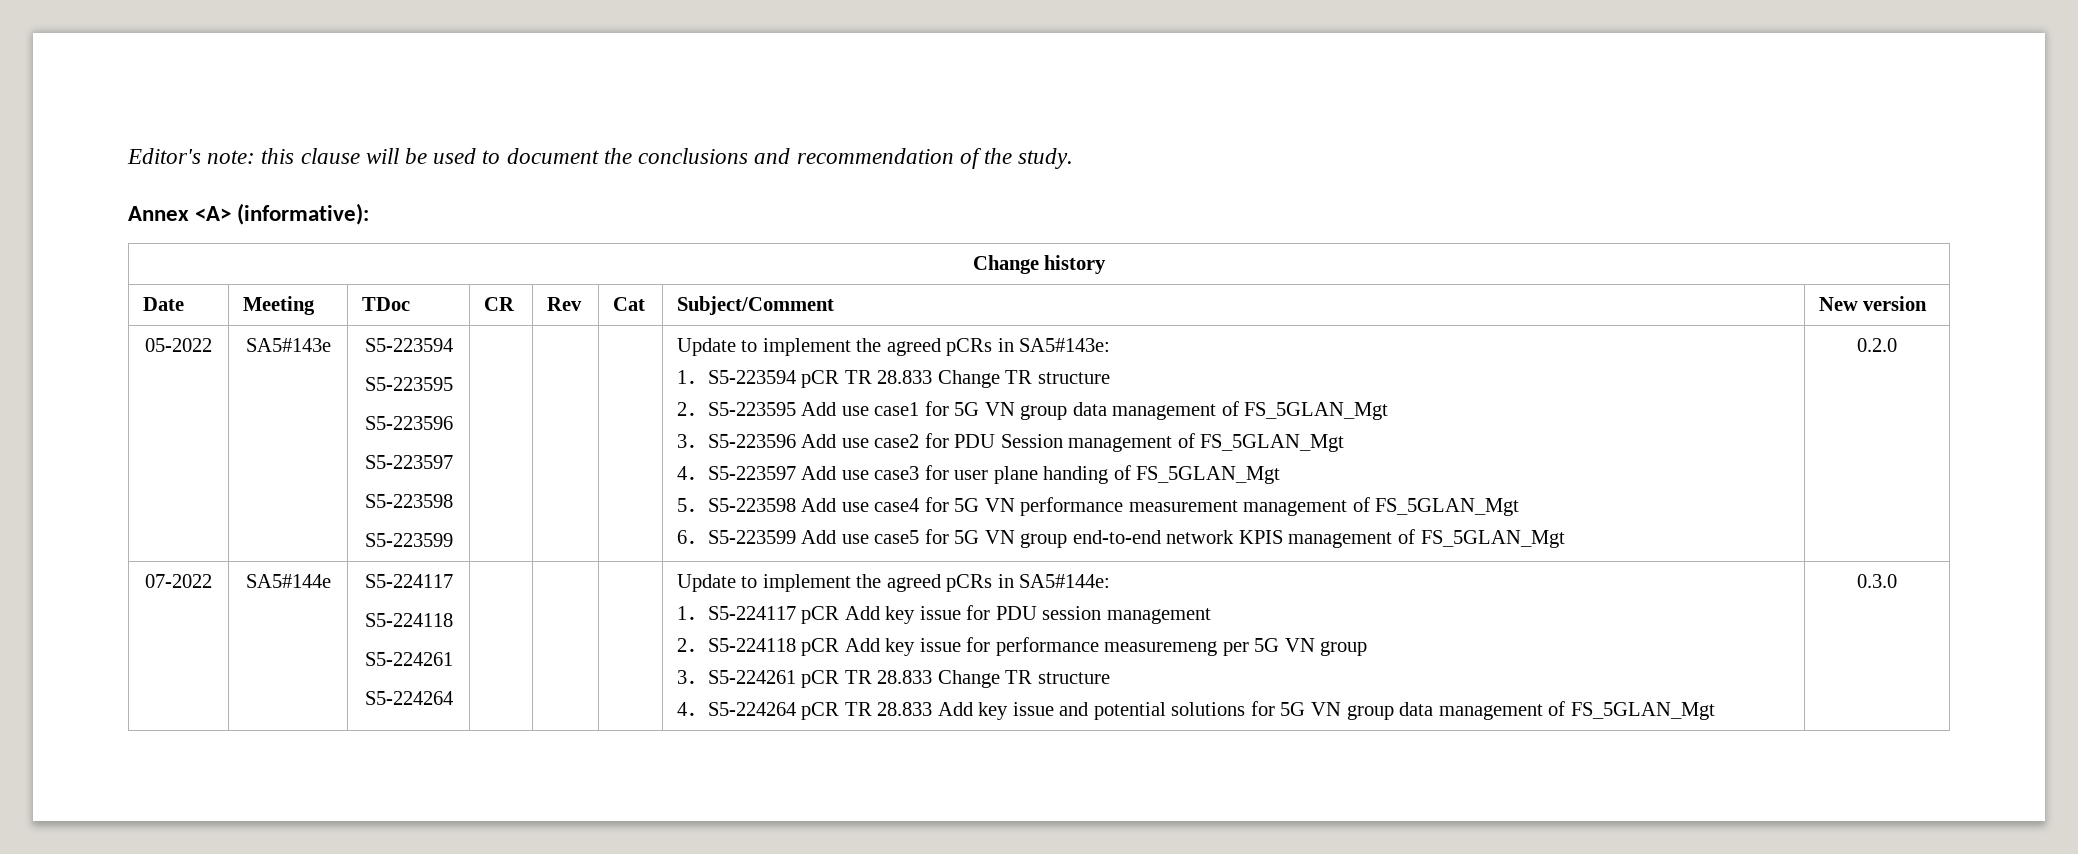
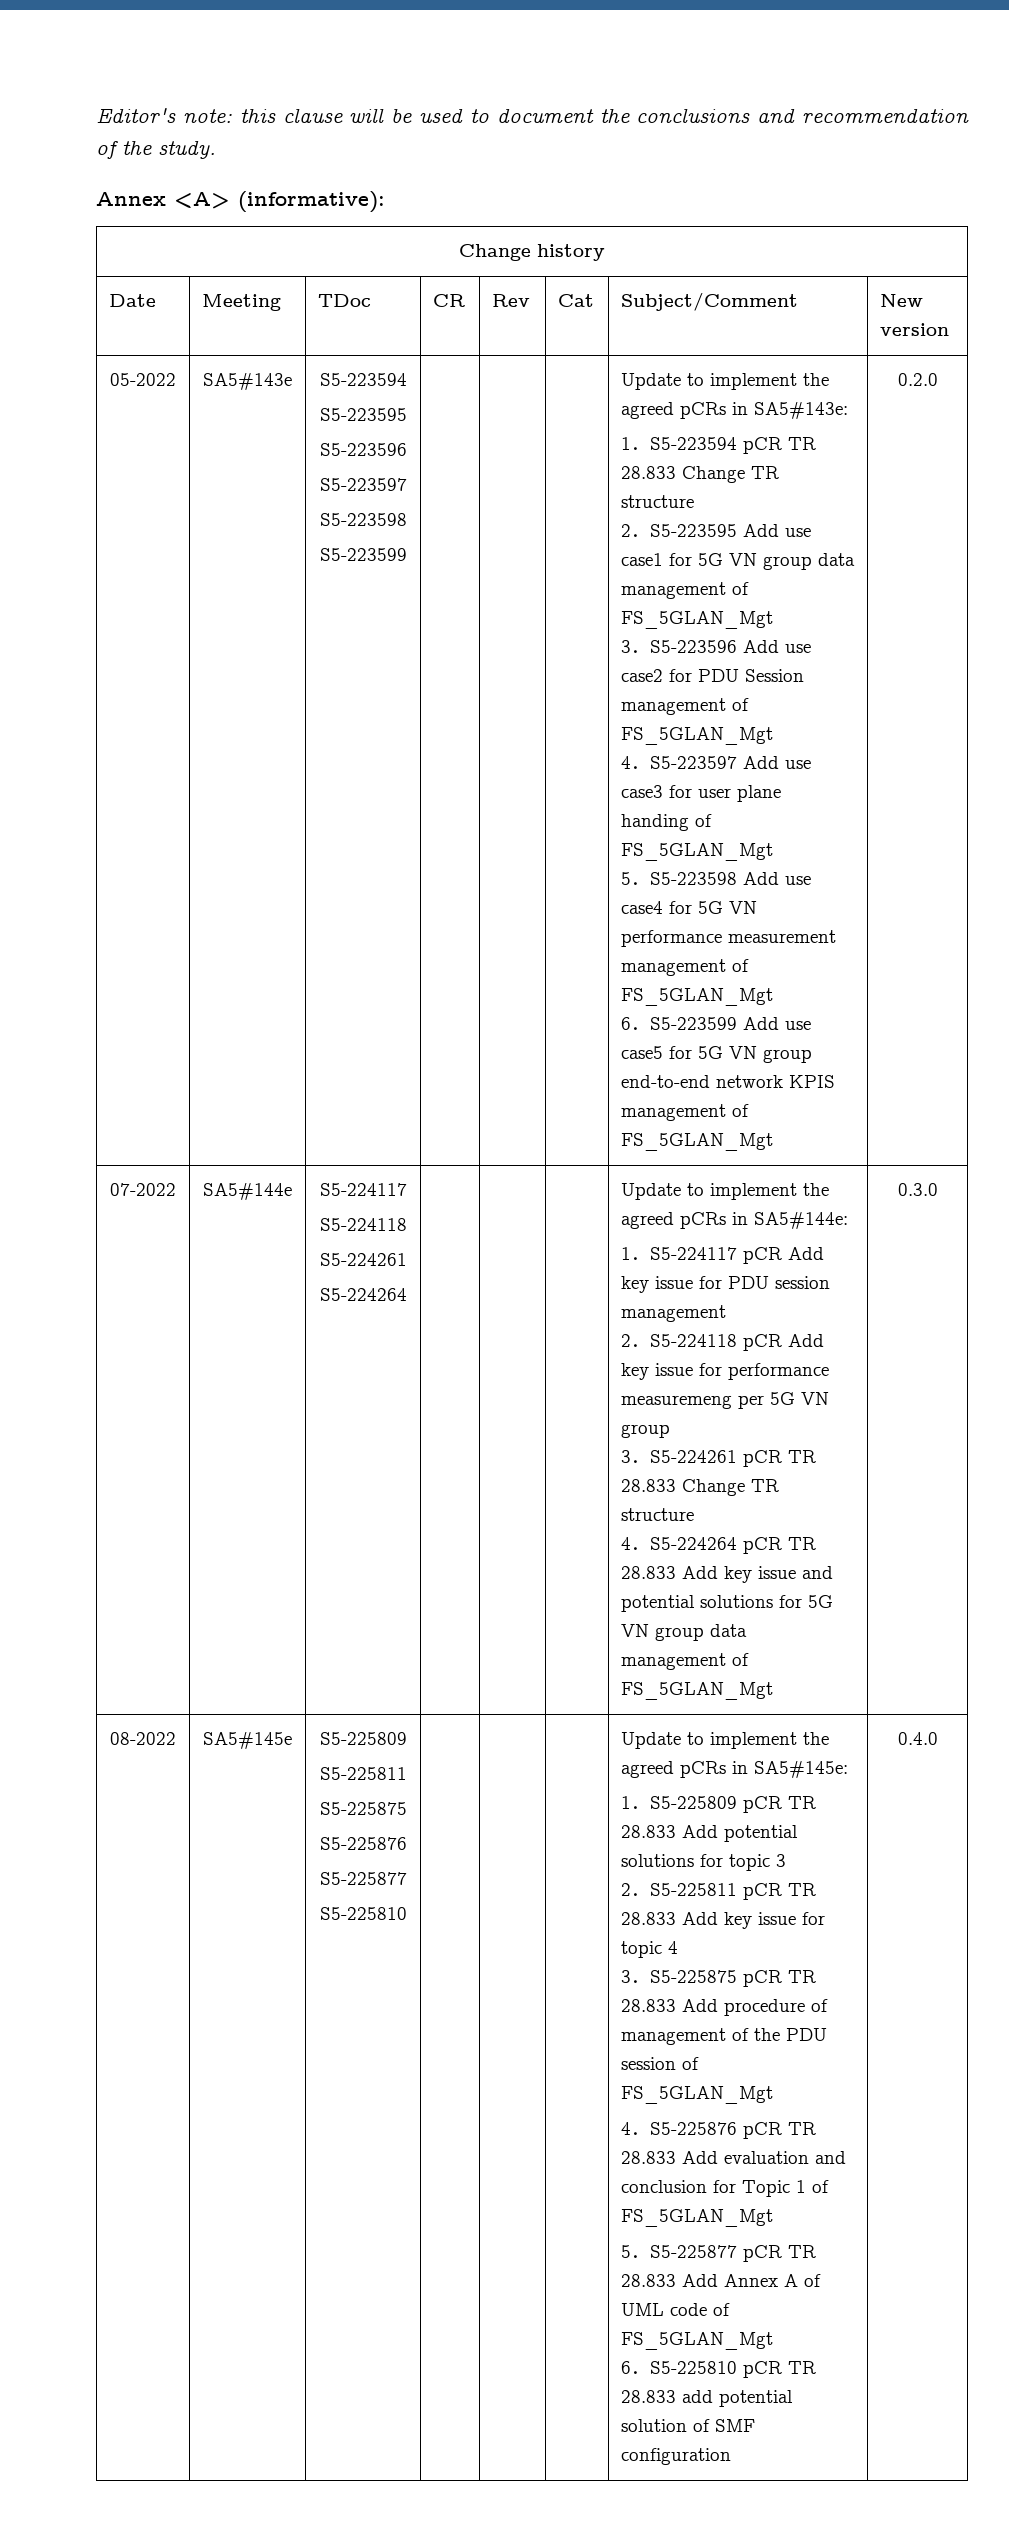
+ 08-2022 | SA5#145e | S5-225809
+ S5-225811
+ S5-225875
+ S5-225876
+ S5-225877
+ S5-225810 | | | | Update to implement the agreed pCRs in SA5#145e:
+ 1．S5-225809 pCR TR 28.833 Add potential solutions for topic 3
+ 2．S5-225811 pCR TR 28.833 Add key issue for topic 4
+ 3．S5-225875 pCR TR 28.833 Add procedure of management of the PDU session of FS_5GLAN_Mgt
+ 4．S5-225876 pCR TR 28.833 Add evaluation and conclusion for Topic 1 of FS_5GLAN_Mgt
+ 5．S5-225877 pCR TR 28.833 Add Annex A of UML code of FS_5GLAN_Mgt
+ 6．S5-225810 pCR TR 28.833 add potential solution of SMF configuration | 0.4.0

